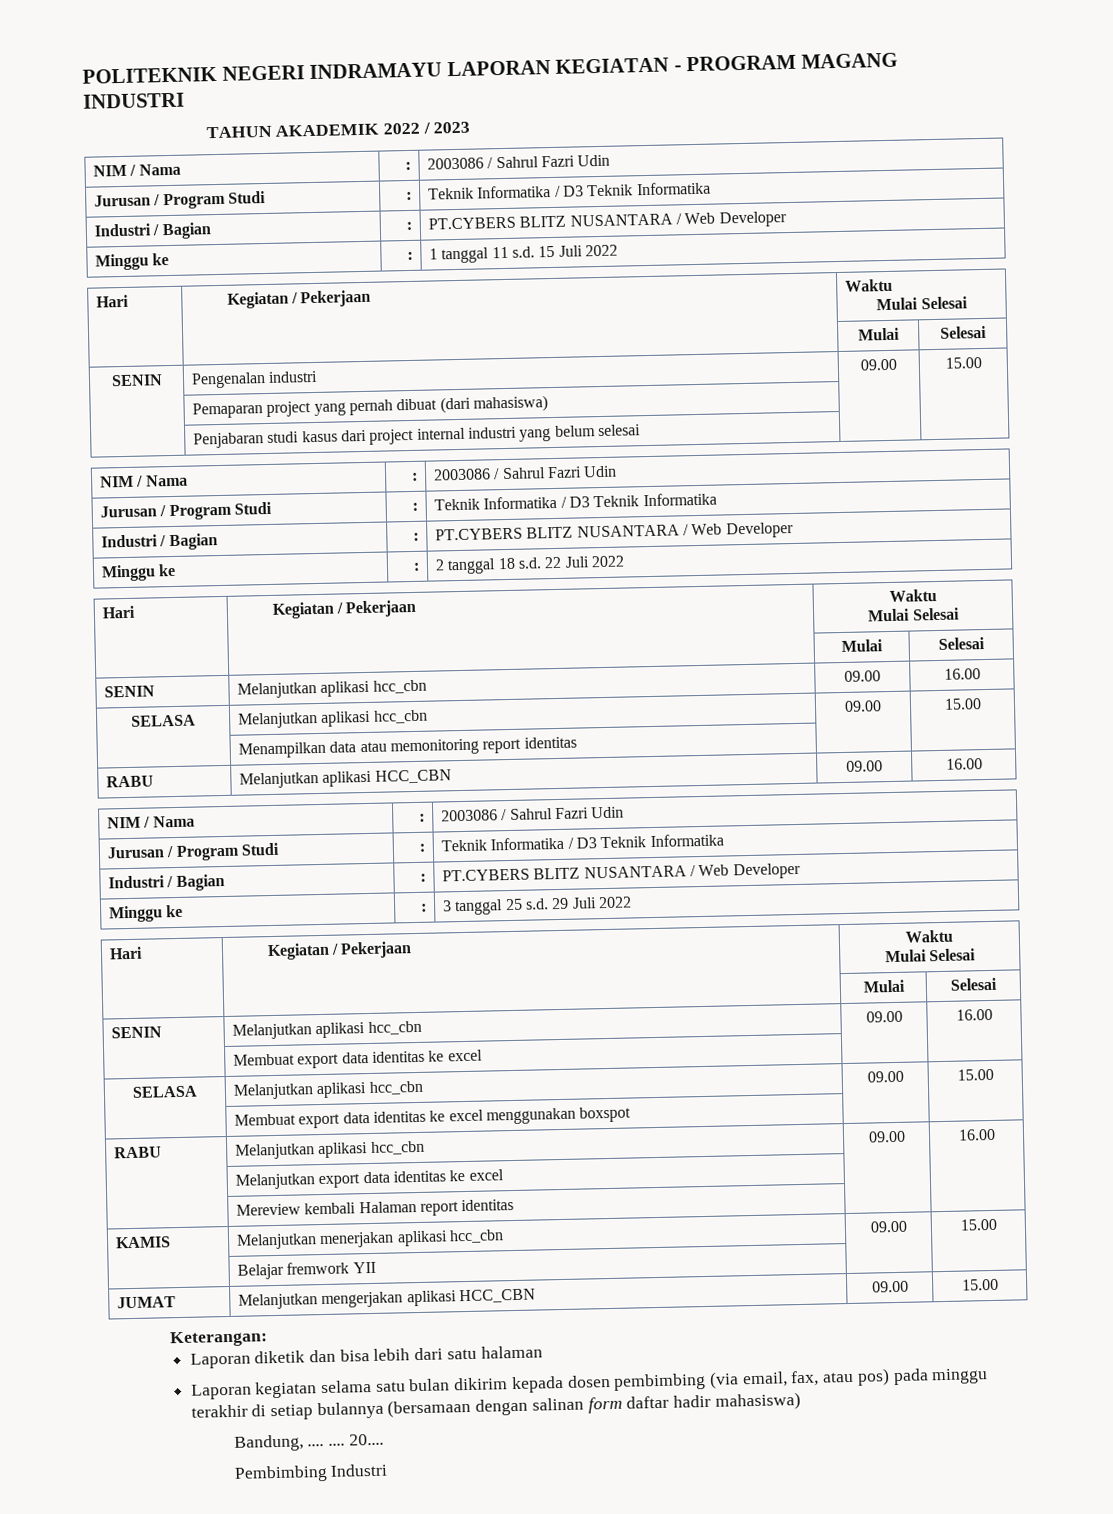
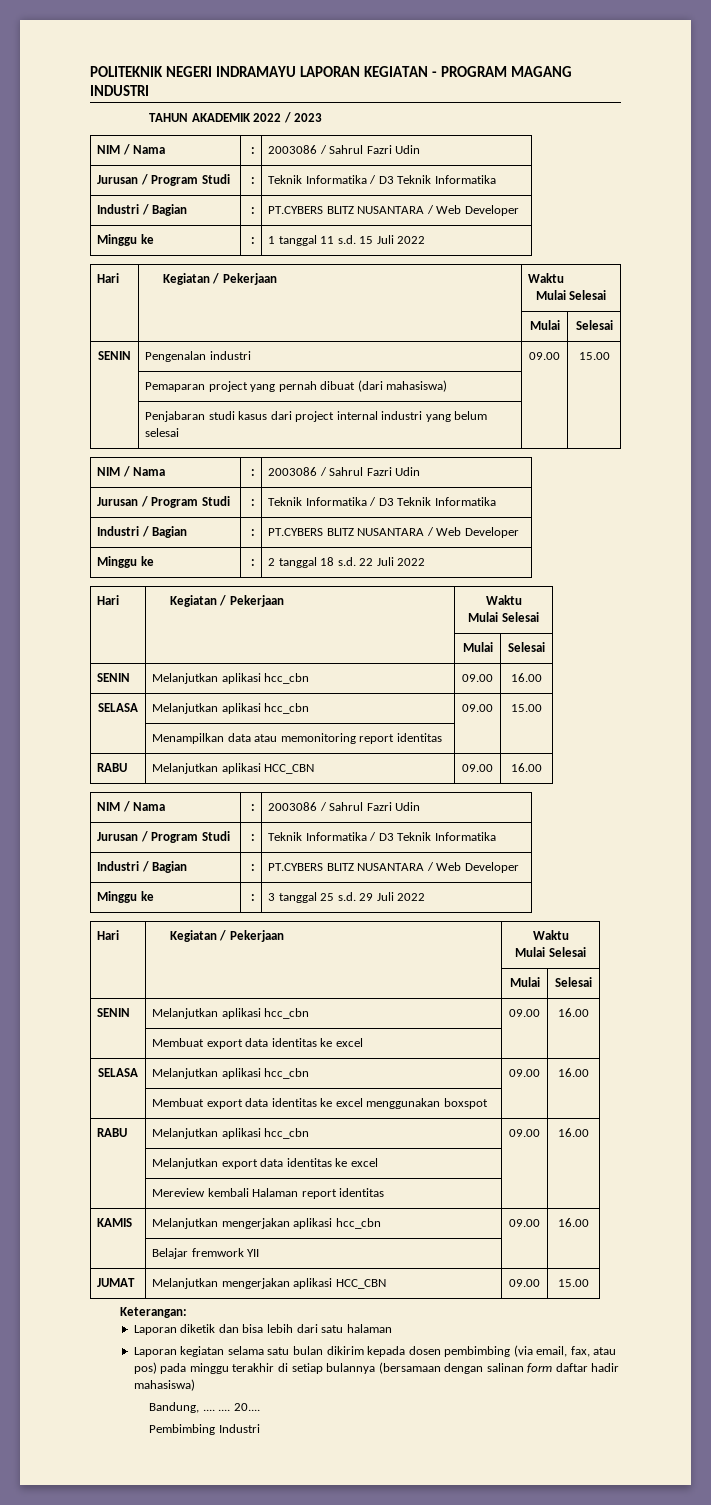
  | Membuat export data identitas ke excel | |
- SELASA | Melanjutkan aplikasi hcc_cbn | 09.00 | 15.00
+ SELASA | Melanjutkan aplikasi hcc_cbn | 09.00 | 16.00
- KAMIS | Melanjutkan menerjakan aplikasi hcc_cbn | 09.00 | 15.00
+ KAMIS | Melanjutkan mengerjakan aplikasi hcc_cbn | 09.00 | 16.00

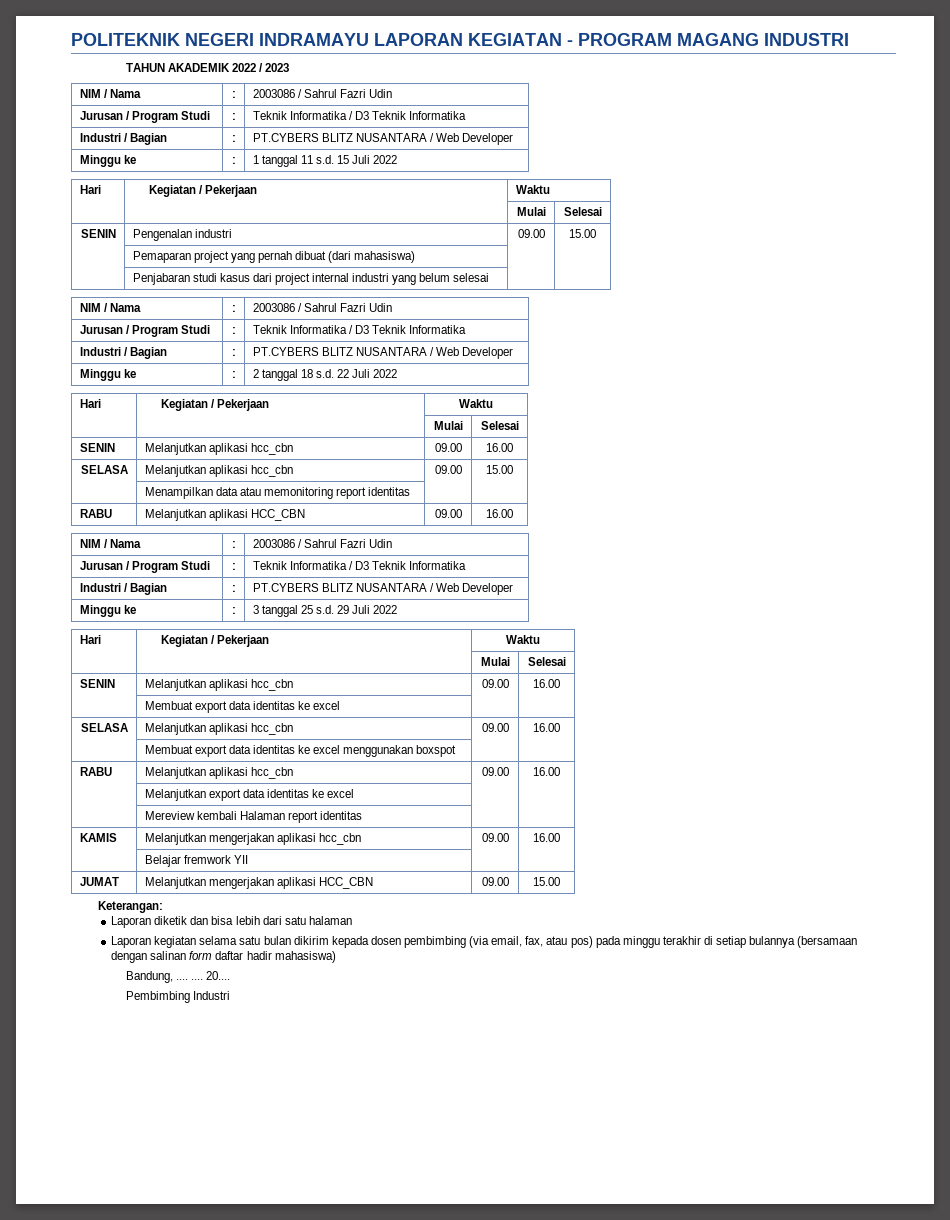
  Minggu ke | : | 1 tanggal 11 s.d. 15 Juli 2022
  Hari | Kegiatan / Pekerjaan | Waktu
- Mulai Selesai
  Minggu ke | : | 2 tanggal 18 s.d. 22 Juli 2022
  Hari | Kegiatan / Pekerjaan | Waktu
- Mulai Selesai
  Minggu ke | : | 3 tanggal 25 s.d. 29 Juli 2022
  Hari | Kegiatan / Pekerjaan | Waktu
- Mulai Selesai

